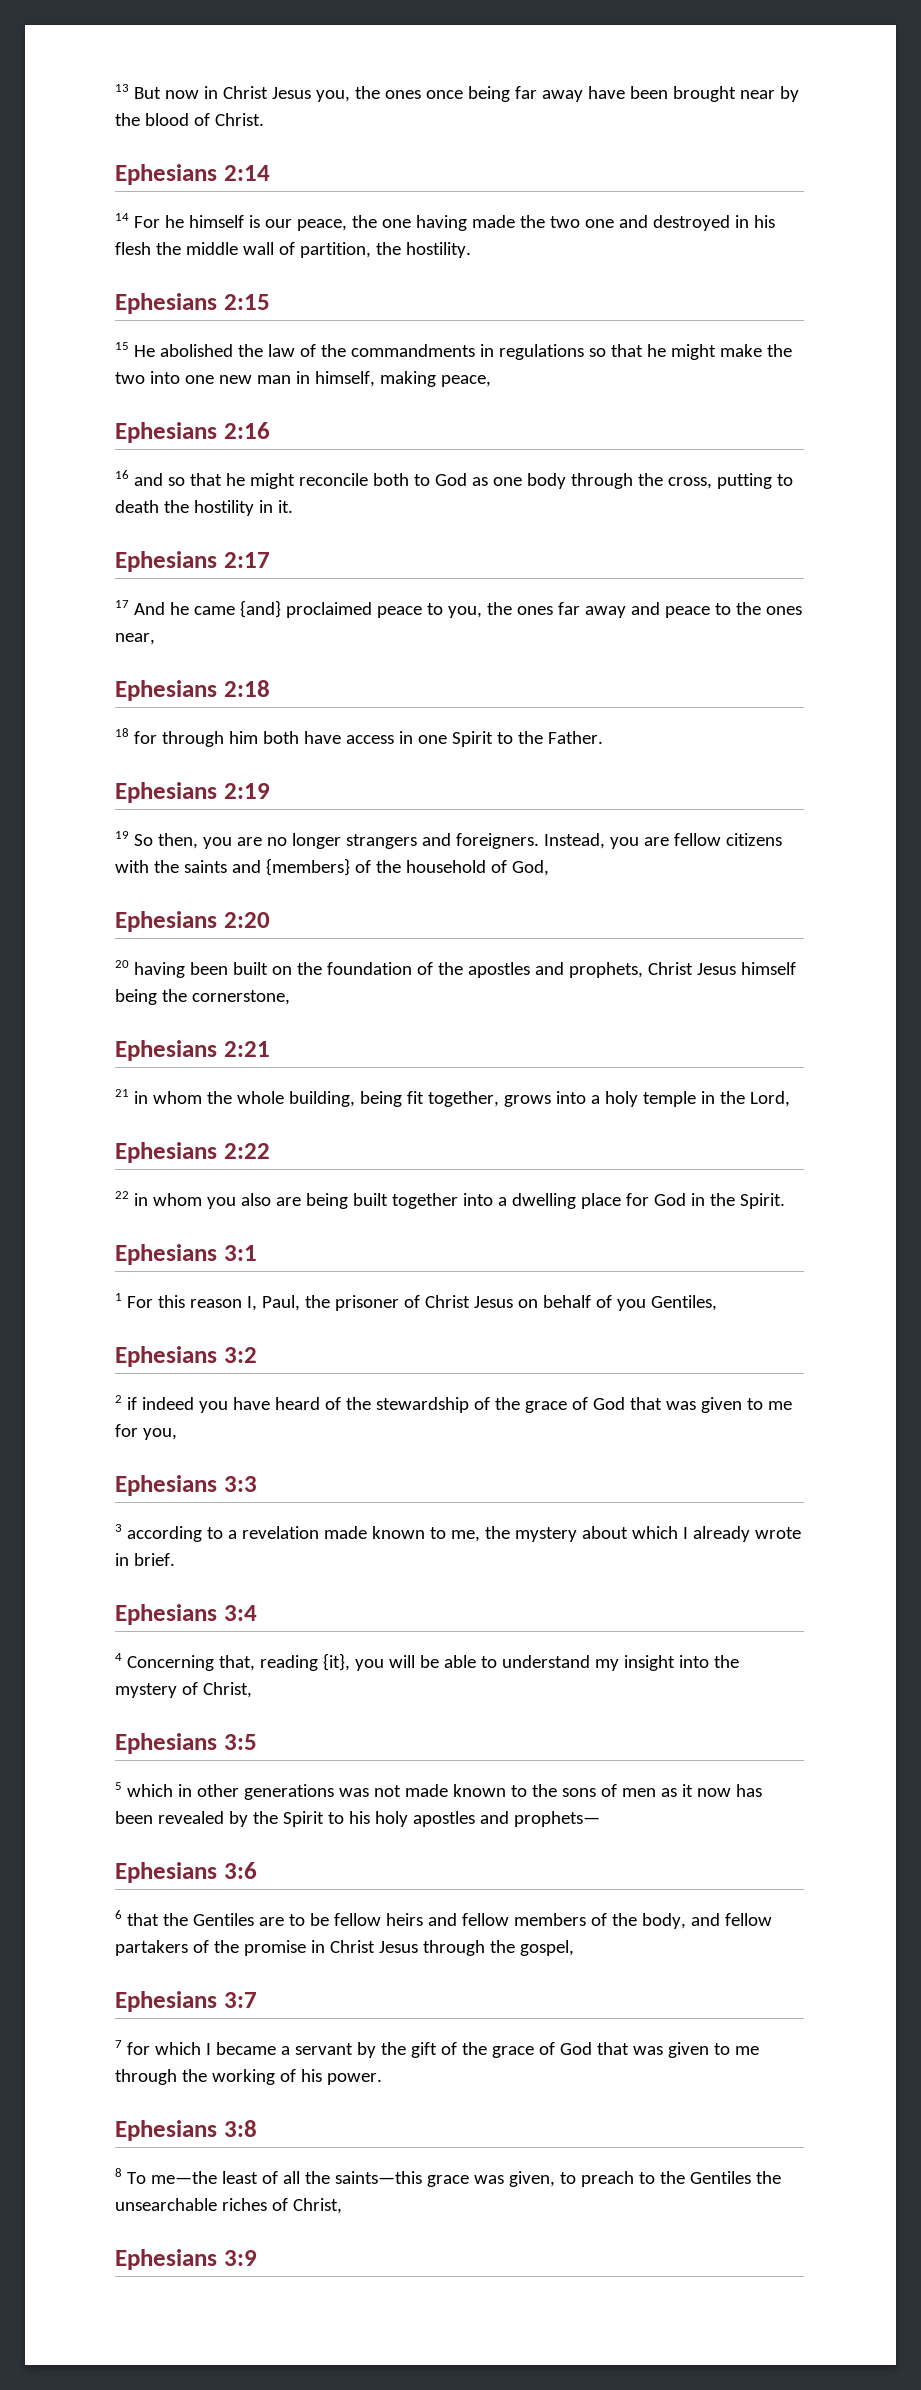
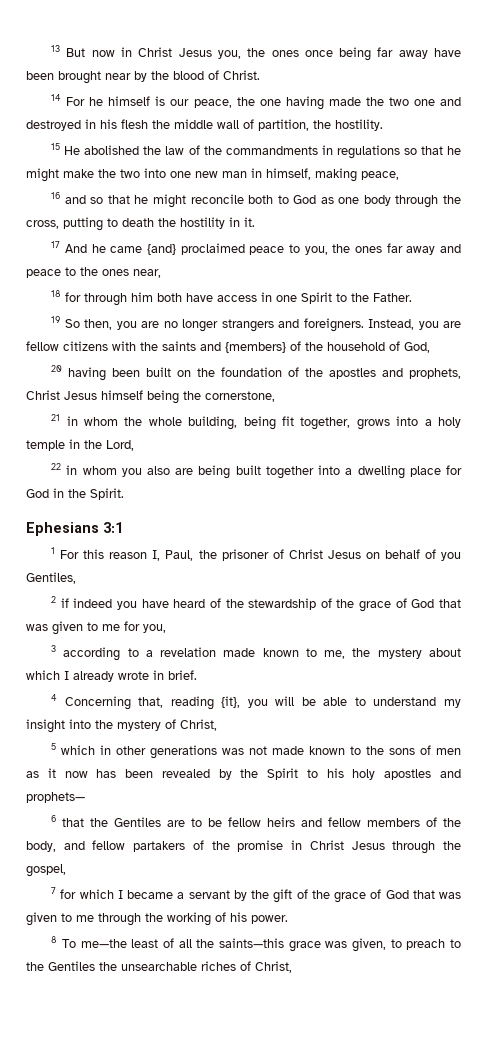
- Ephesians 2:14
- Ephesians 2:15
- Ephesians 2:16
- Ephesians 2:17
- Ephesians 2:18
- Ephesians 2:19
- Ephesians 2:20
- Ephesians 2:21
- Ephesians 2:22
- Ephesians 3:2
- Ephesians 3:3
- Ephesians 3:4
- Ephesians 3:5
- Ephesians 3:6
- Ephesians 3:7
- Ephesians 3:8
- Ephesians 3:9

